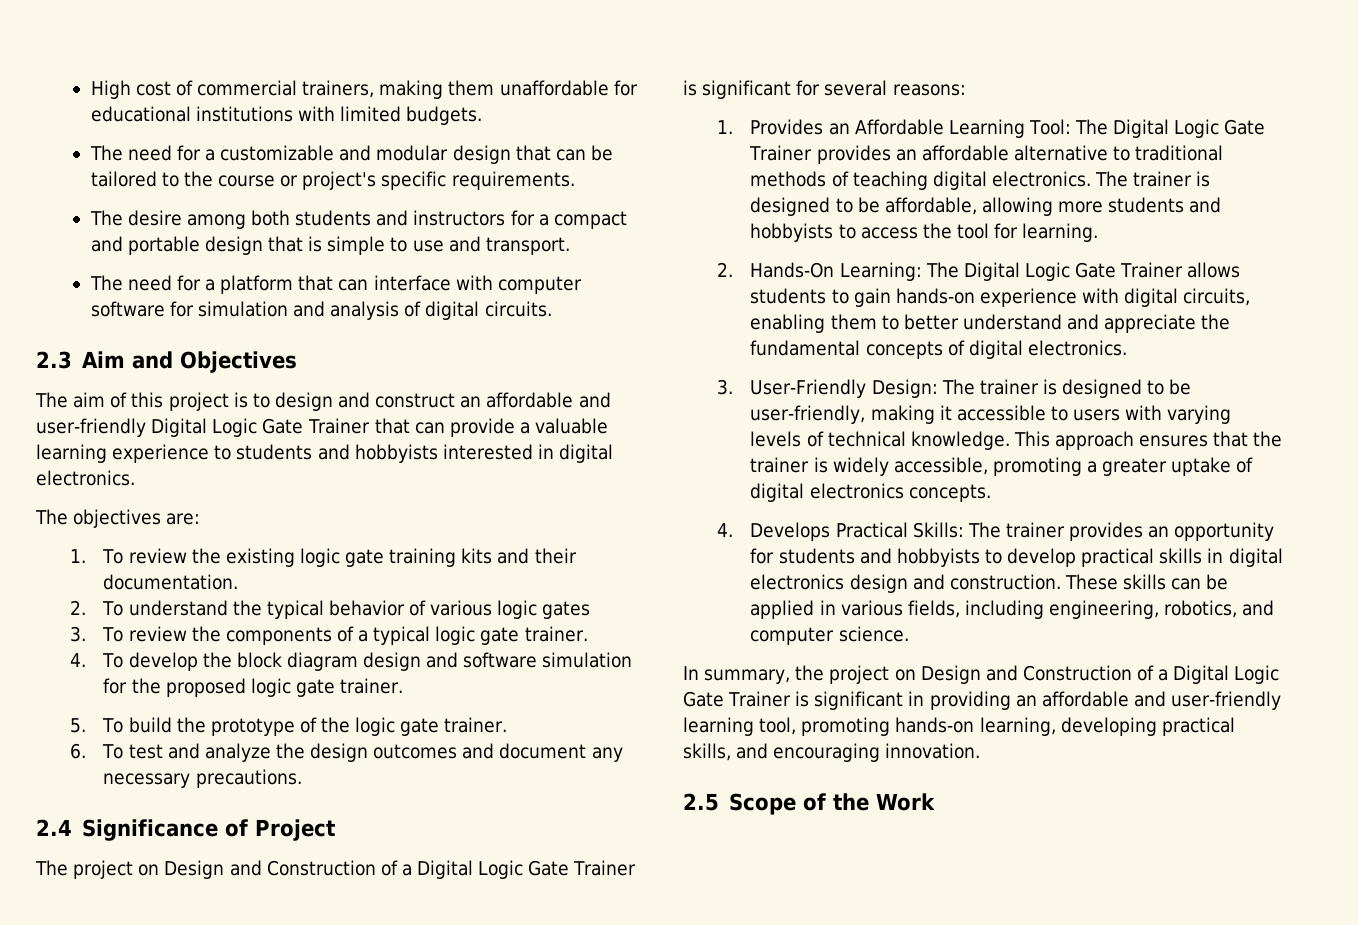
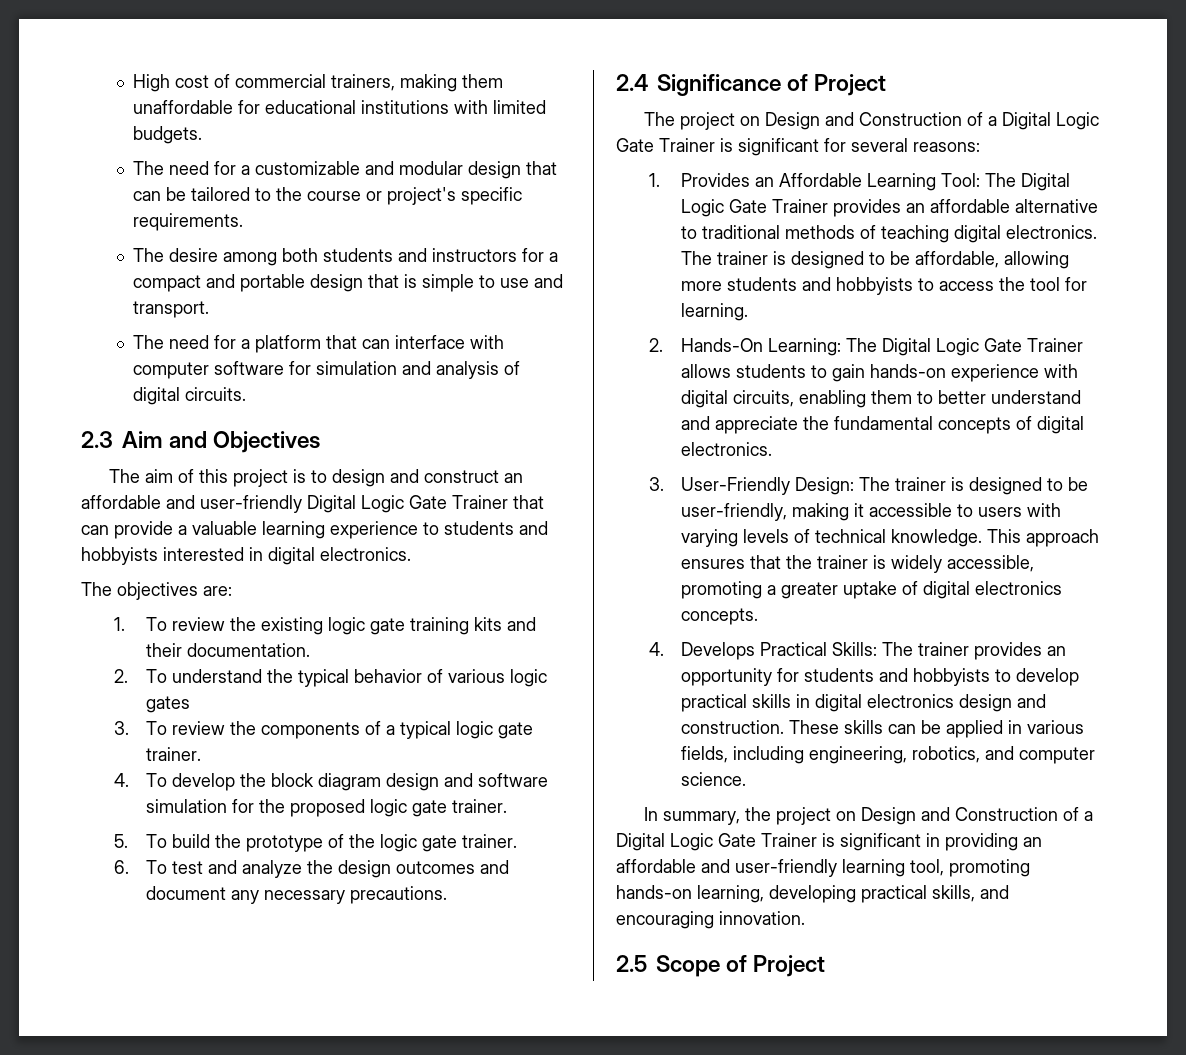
- 2.5 Scope of the Work
+ 2.5 Scope of Project

